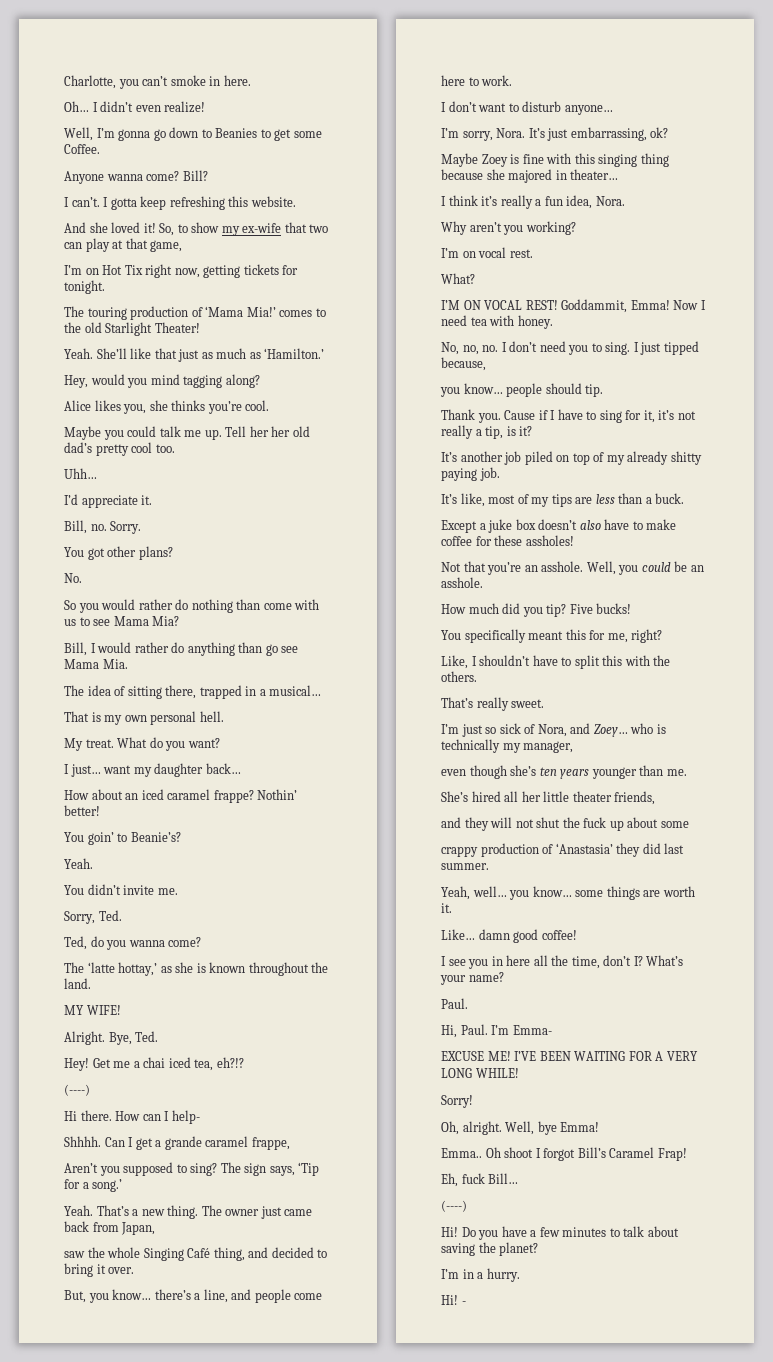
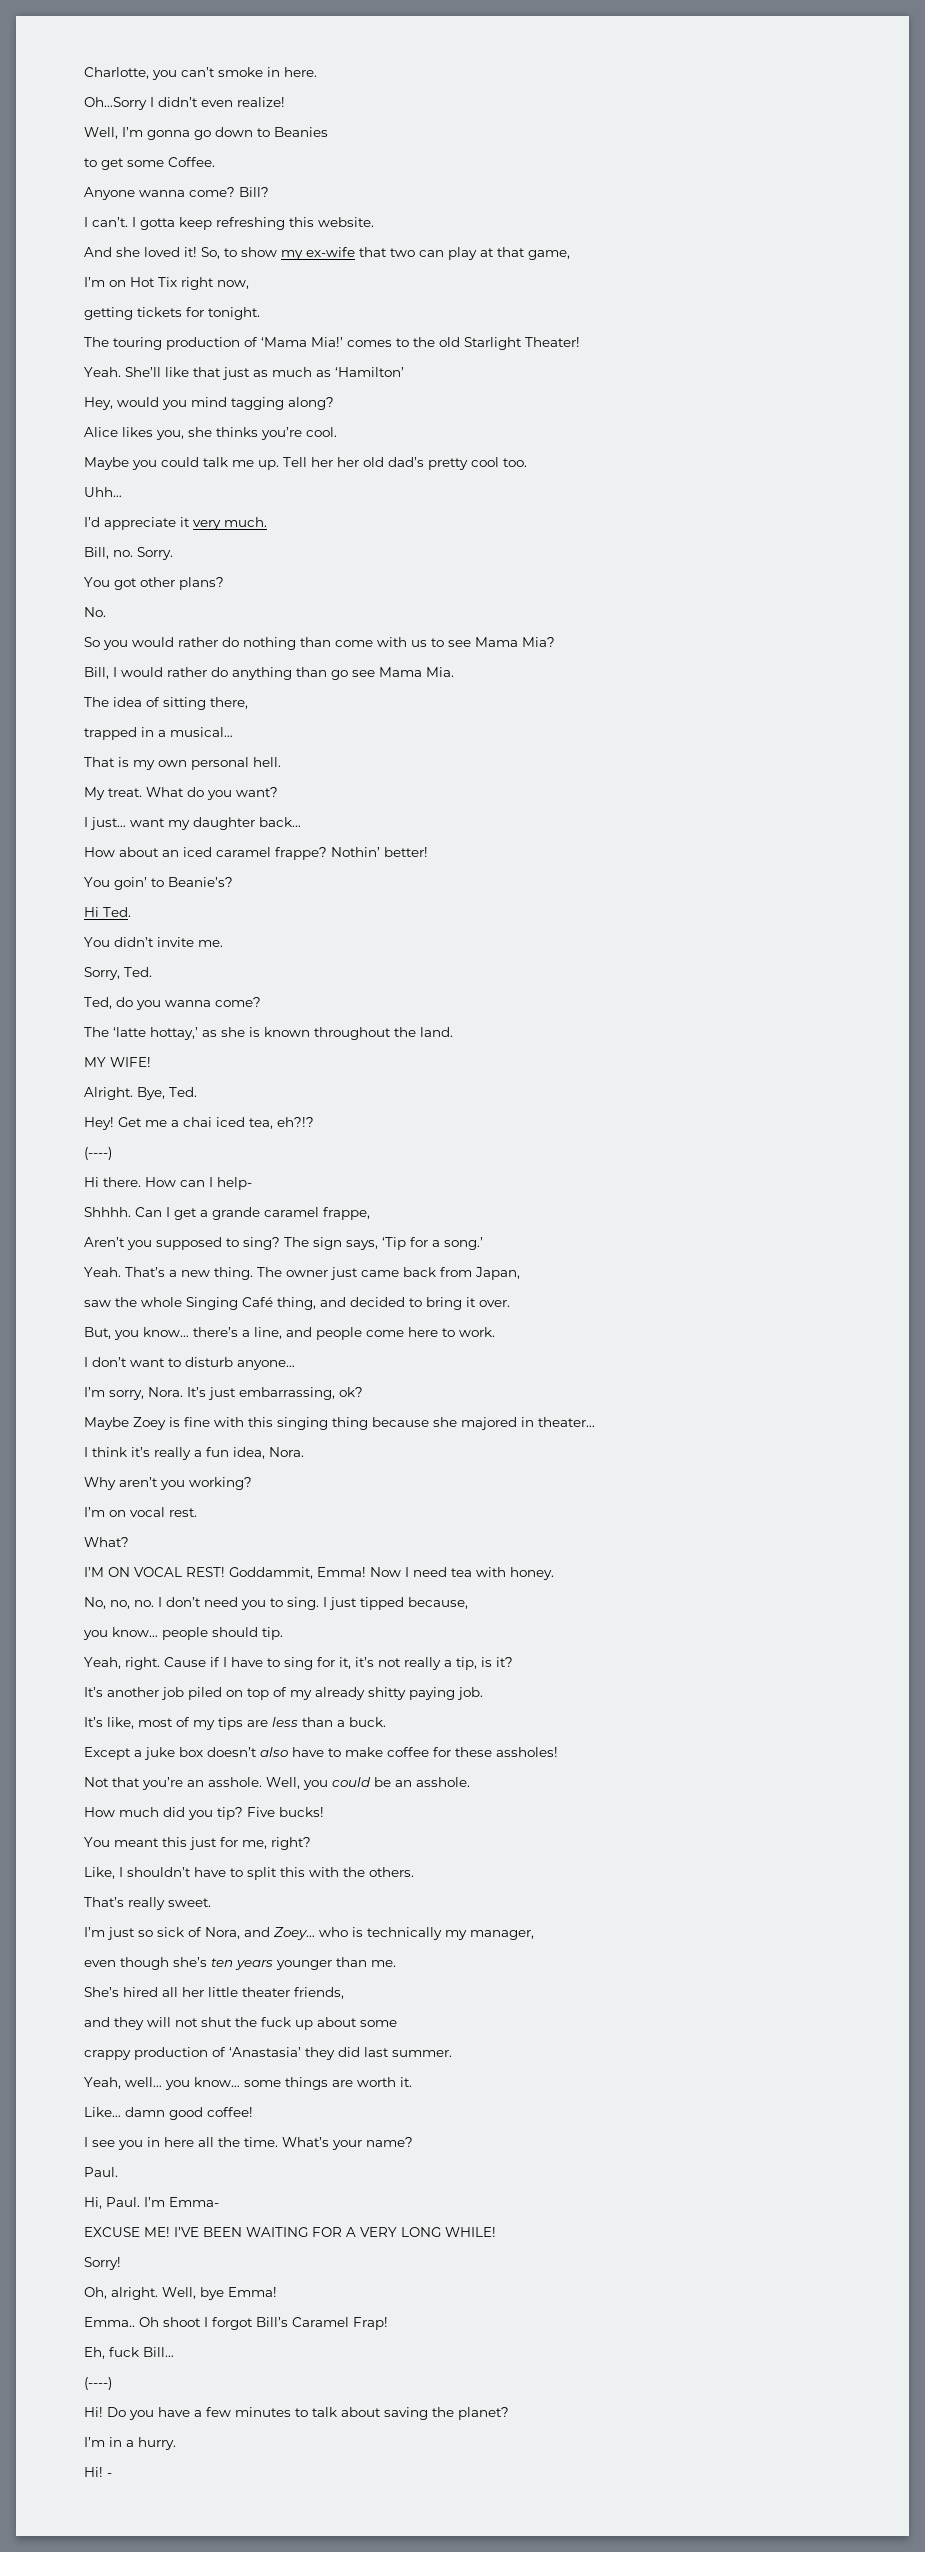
- Oh… I didn’t even realize!
+ Oh…Sorry I didn’t even realize!
- Well, I’m gonna go down to Beanies to get some Coffee.
+ Well, I’m gonna go down to Beanies
+ to get some Coffee.
- I’m on Hot Tix right now, getting tickets for tonight.
+ I’m on Hot Tix right now,
+ getting tickets for tonight.
- She’ll like that just as much as ‘Hamilton.’
+ She’ll like that just as much as ‘Hamilton’
- I’d appreciate it.
+ I’d appreciate it very much.
- The idea of sitting there, trapped in a musical…
+ The idea of sitting there,
+ trapped in a musical…
  You goin’ to Beanie’s?
- Yeah.
+ Hi Ted.
- Thank you.
+ Yeah, right.
- You specifically meant this for me, right?
+ You meant this just for me, right?
- I see you in here all the time, don’t I?
+ I see you in here all the time.

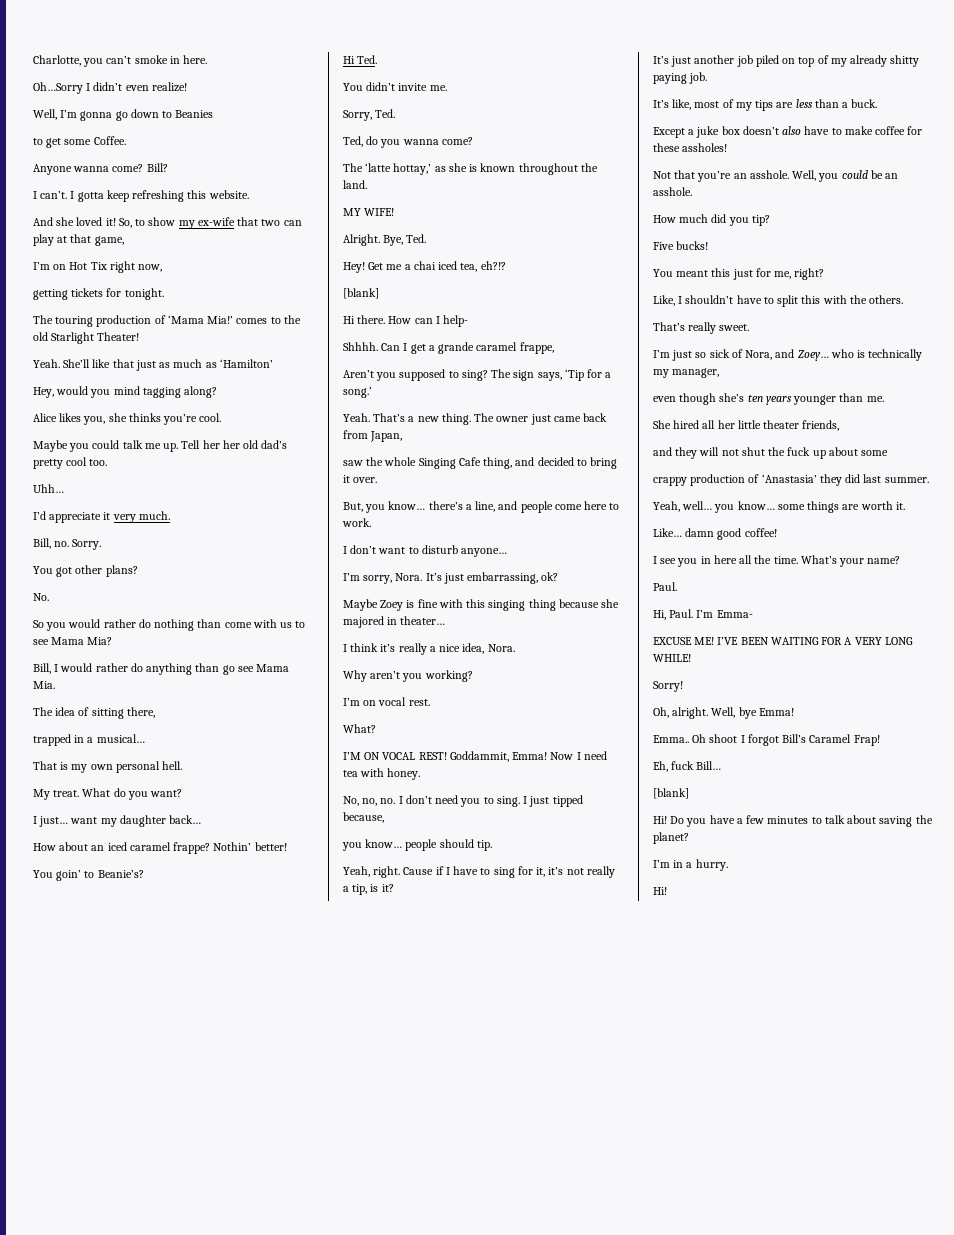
  Get me a chai iced tea, eh?!?
- (----)
+ [blank]
- saw the whole Singing Café thing, and decided to bring it over.
+ saw the whole Singing Cafe thing, and decided to bring it over.
- I think it’s really a fun idea, Nora.
+ I think it’s really a nice idea, Nora.
- It’s another job piled on top of my already shitty paying job.
+ It’s just another job piled on top of my already shitty paying job.
- How much did you tip? Five bucks!
+ How much did you tip?
+ Five bucks!
- She’s hired all her little theater friends,
+ She hired all her little theater friends,
  Eh, fuck Bill…
- (----)
+ [blank]
- -

